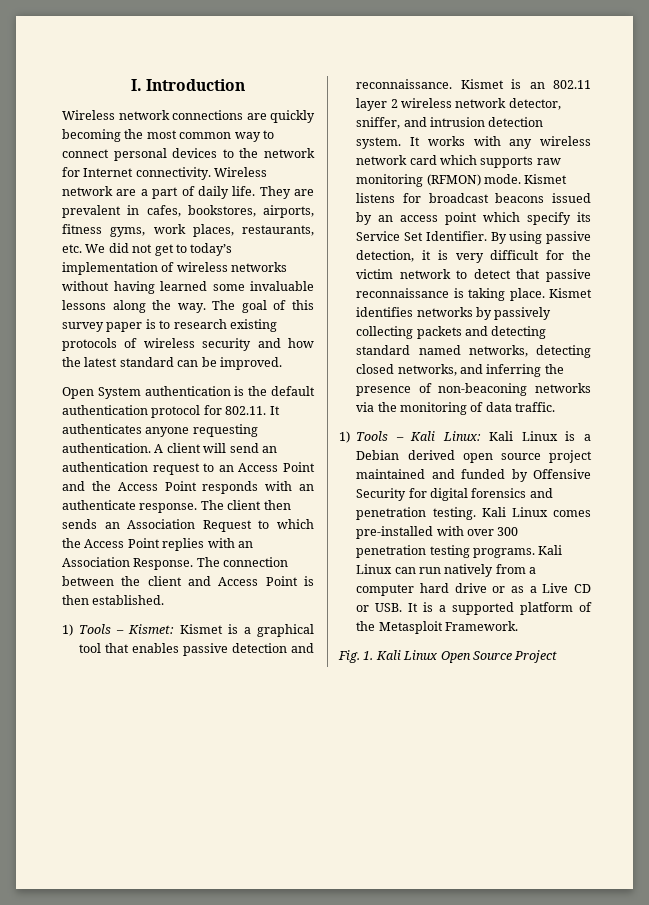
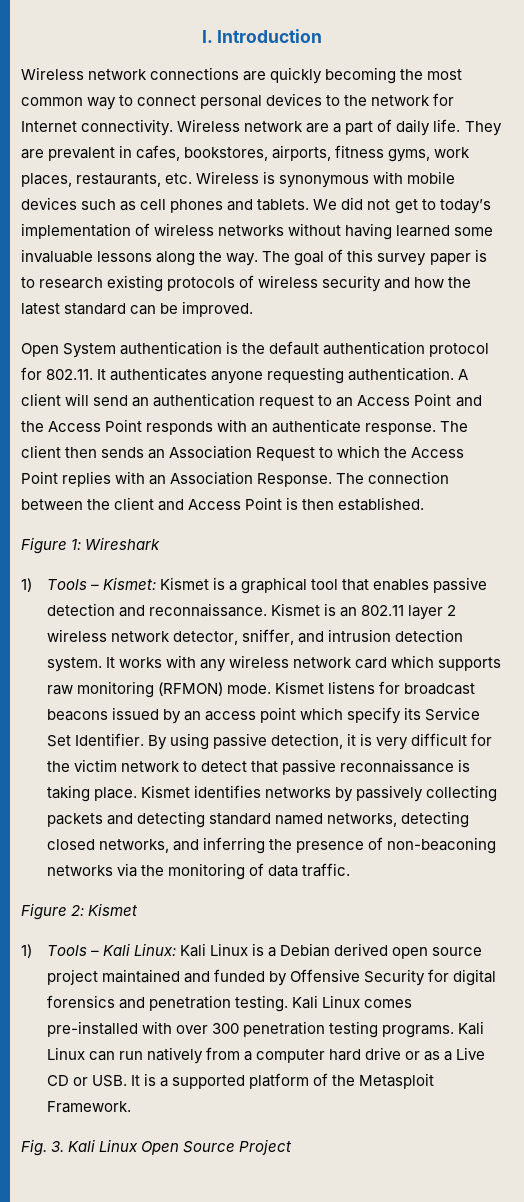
- They are prevalent in cafes, bookstores, airports, fitness gyms, work places, restaurants, etc. We did not get to today’s implementation of wireless networks without having learned some invaluable lessons along the way.
+ They are prevalent in cafes, bookstores, airports, fitness gyms, work places, restaurants, etc. Wireless is synonymous with mobile devices such as cell phones and tablets. We did not get to today’s implementation of wireless networks without having learned some invaluable lessons along the way.
+ Figure 1: Wireshark
+ Figure 2: Kismet
- Fig. 1. Kali Linux Open Source Project
+ Fig. 3. Kali Linux Open Source Project

